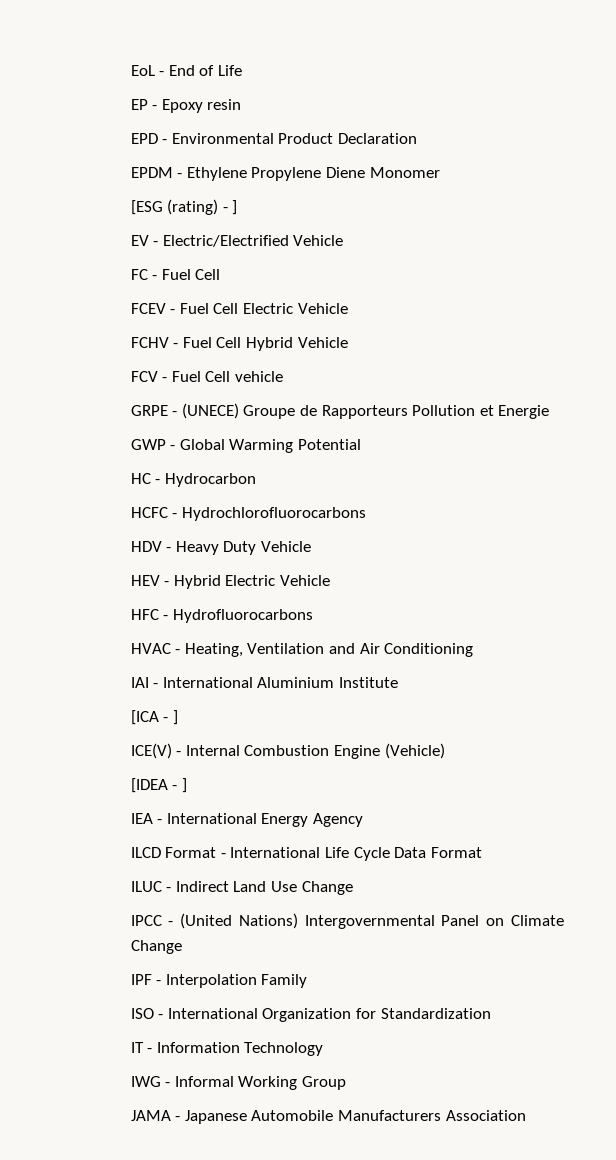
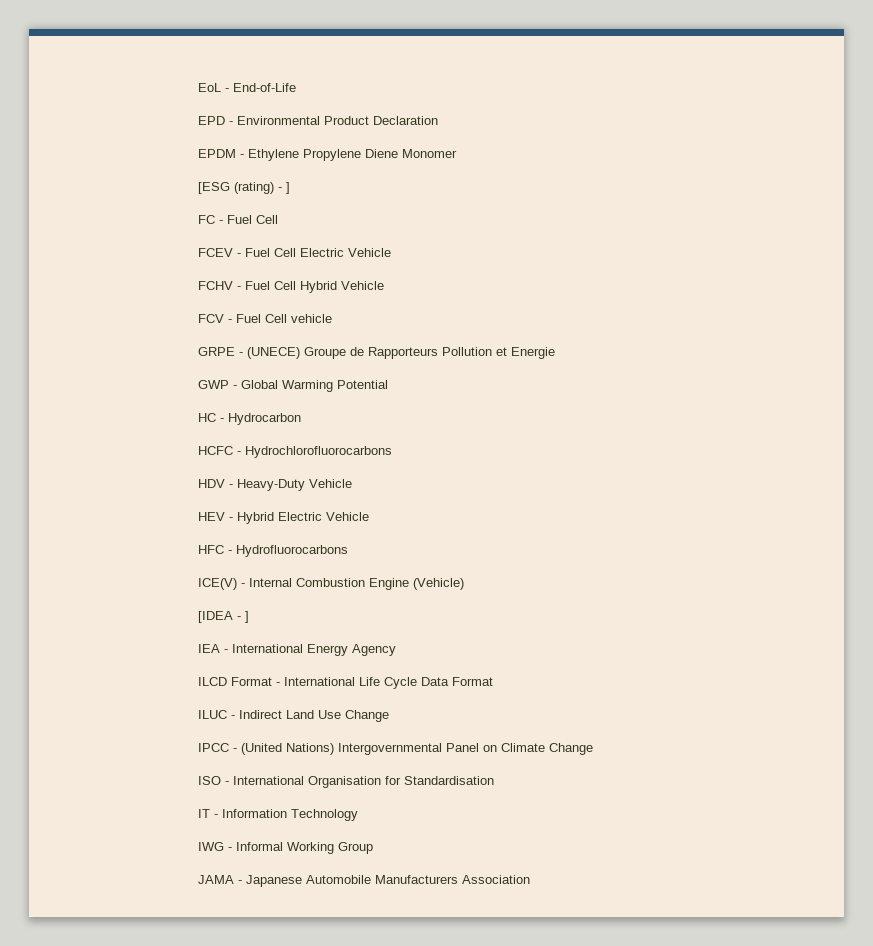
- EoL - End of Life
- EP - Epoxy resin
+ EoL - End-of-Life
- EV - Electric/Electrified Vehicle
- HDV - Heavy Duty Vehicle
+ HDV - Heavy-Duty Vehicle
- HVAC - Heating, Ventilation and Air Conditioning
- IAI - International Aluminium Institute
- [ICA - ]
- IPF - Interpolation Family
- ISO - International Organization for Standardization
+ ISO - International Organisation for Standardisation

